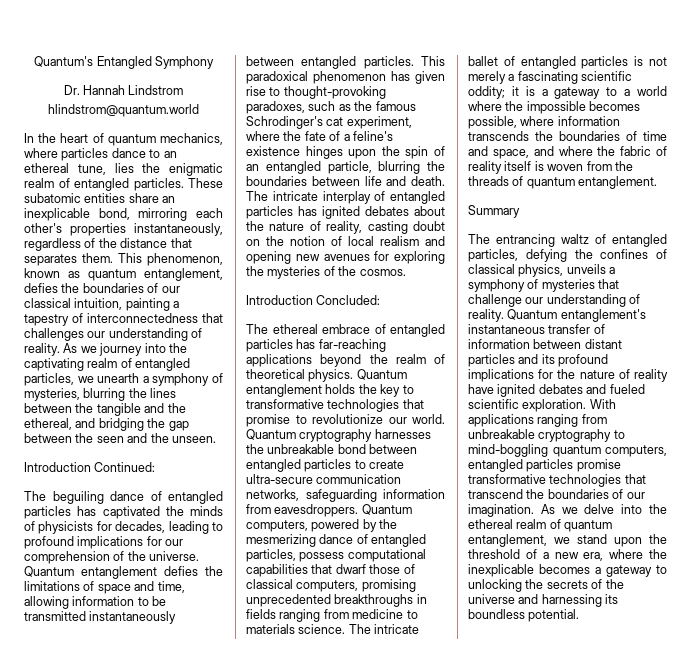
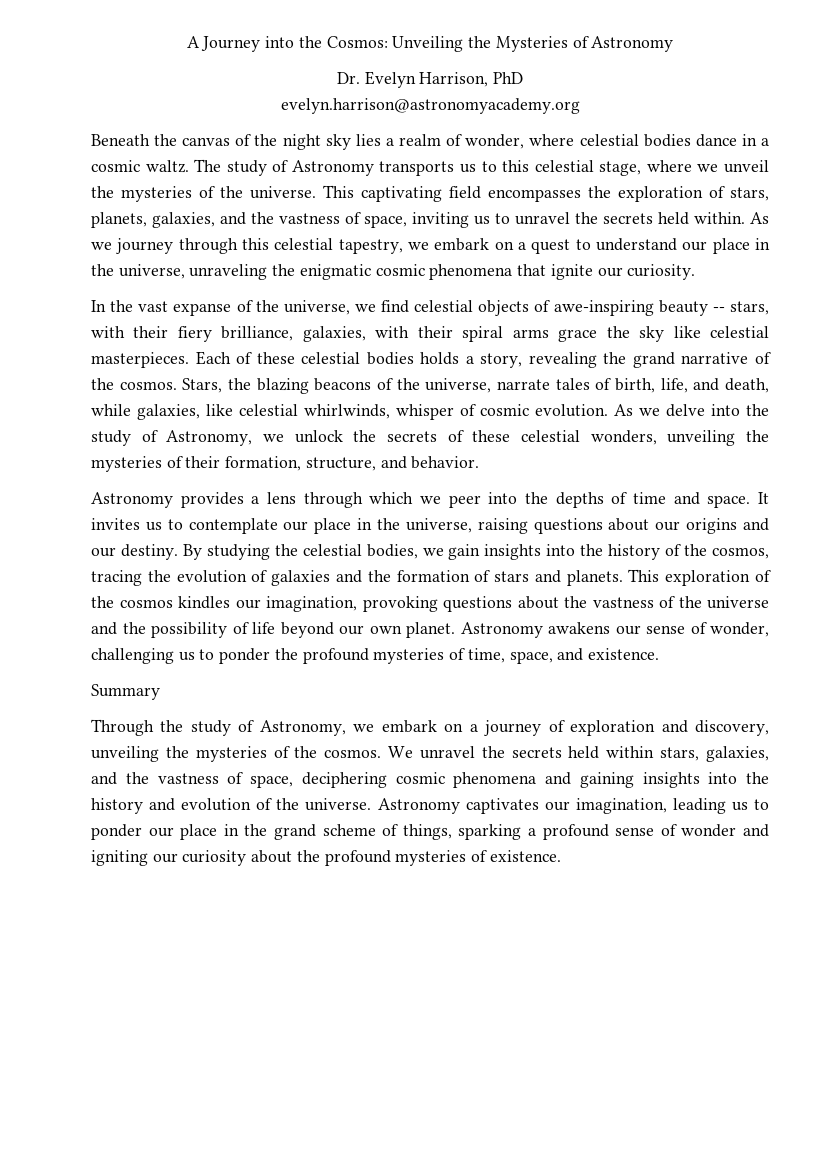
- Quantum's Entangled Symphony
- Dr. Hannah Lindstrom
- hlindstrom@quantum.world
- In the heart of quantum mechanics, where particles dance to an ethereal tune, lies the enigmatic realm of entangled particles. These subatomic entities share an inexplicable bond, mirroring each other's properties instantaneously, regardless of the distance that separates them. This phenomenon, known as quantum entanglement, defies the boundaries of our classical intuition, painting a tapestry of interconnectedness that challenges our understanding of reality. As we journey into the captivating realm of entangled particles, we unearth a symphony of mysteries, blurring the lines between the tangible and the ethereal, and bridging the gap between the seen and the unseen.
- Introduction Continued:
- The beguiling dance of entangled particles has captivated the minds of physicists for decades, leading to profound implications for our comprehension of the universe. Quantum entanglement defies the limitations of space and time, allowing information to be transmitted instantaneously between entangled particles. This paradoxical phenomenon has given rise to thought-provoking paradoxes, such as the famous Schrodinger's cat experiment, where the fate of a feline's existence hinges upon the spin of an entangled particle, blurring the boundaries between life and death. The intricate interplay of entangled particles has ignited debates about the nature of reality, casting doubt on the notion of local realism and opening new avenues for exploring the mysteries of the cosmos.
- Introduction Concluded:
- The ethereal embrace of entangled particles has far-reaching applications beyond the realm of theoretical physics. Quantum entanglement holds the key to transformative technologies that promise to revolutionize our world. Quantum cryptography harnesses the unbreakable bond between entangled particles to create ultra-secure communication networks, safeguarding information from eavesdroppers. Quantum computers, powered by the mesmerizing dance of entangled particles, possess computational capabilities that dwarf those of classical computers, promising unprecedented breakthroughs in fields ranging from medicine to materials science. The intricate ballet of entangled particles is not merely a fascinating scientific oddity; it is a gateway to a world where the impossible becomes possible, where information transcends the boundaries of time and space, and where the fabric of reality itself is woven from the threads of quantum entanglement.
+ A Journey into the Cosmos: Unveiling the Mysteries of Astronomy
+ Dr. Evelyn Harrison, PhD
+ evelyn.harrison@astronomyacademy.org
+ Beneath the canvas of the night sky lies a realm of wonder, where celestial bodies dance in a cosmic waltz. The study of Astronomy transports us to this celestial stage, where we unveil the mysteries of the universe. This captivating field encompasses the exploration of stars, planets, galaxies, and the vastness of space, inviting us to unravel the secrets held within. As we journey through this celestial tapestry, we embark on a quest to understand our place in the universe, unraveling the enigmatic cosmic phenomena that ignite our curiosity.
+ In the vast expanse of the universe, we find celestial objects of awe-inspiring beauty -- stars, with their fiery brilliance, galaxies, with their spiral arms grace the sky like celestial masterpieces. Each of these celestial bodies holds a story, revealing the grand narrative of the cosmos. Stars, the blazing beacons of the universe, narrate tales of birth, life, and death, while galaxies, like celestial whirlwinds, whisper of cosmic evolution. As we delve into the study of Astronomy, we unlock the secrets of these celestial wonders, unveiling the mysteries of their formation, structure, and behavior.
+ Astronomy provides a lens through which we peer into the depths of time and space. It invites us to contemplate our place in the universe, raising questions about our origins and our destiny. By studying the celestial bodies, we gain insights into the history of the cosmos, tracing the evolution of galaxies and the formation of stars and planets. This exploration of the cosmos kindles our imagination, provoking questions about the vastness of the universe and the possibility of life beyond our own planet. Astronomy awakens our sense of wonder, challenging us to ponder the profound mysteries of time, space, and existence.
  Summary
- The entrancing waltz of entangled particles, defying the confines of classical physics, unveils a symphony of mysteries that challenge our understanding of reality. Quantum entanglement's instantaneous transfer of information between distant particles and its profound implications for the nature of reality have ignited debates and fueled scientific exploration. With applications ranging from unbreakable cryptography to mind-boggling quantum computers, entangled particles promise transformative technologies that transcend the boundaries of our imagination. As we delve into the ethereal realm of quantum entanglement, we stand upon the threshold of a new era, where the inexplicable becomes a gateway to unlocking the secrets of the universe and harnessing its boundless potential.
+ Through the study of Astronomy, we embark on a journey of exploration and discovery, unveiling the mysteries of the cosmos. We unravel the secrets held within stars, galaxies, and the vastness of space, deciphering cosmic phenomena and gaining insights into the history and evolution of the universe. Astronomy captivates our imagination, leading us to ponder our place in the grand scheme of things, sparking a profound sense of wonder and igniting our curiosity about the profound mysteries of existence.

